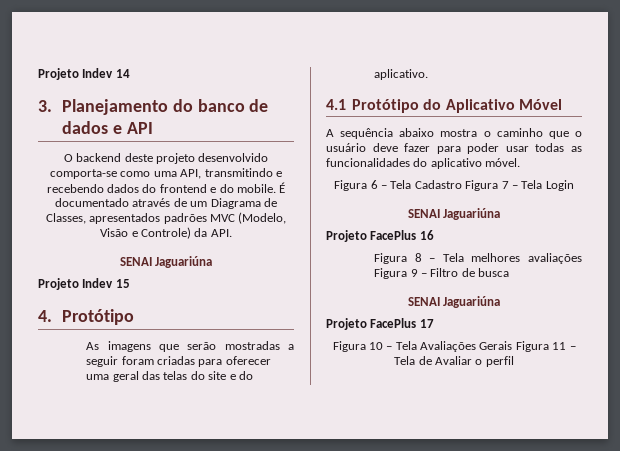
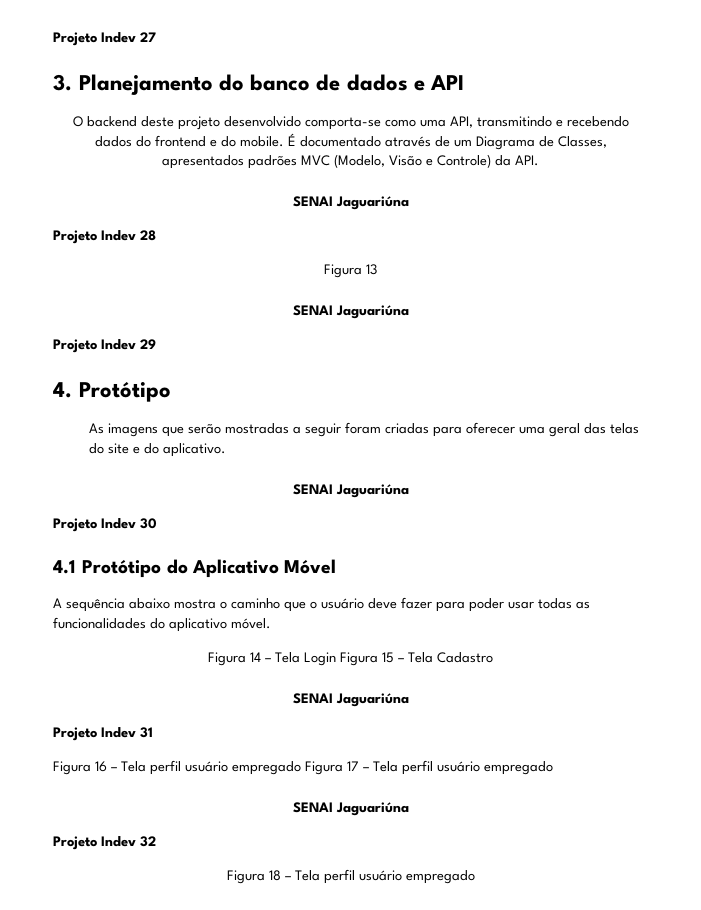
- Projeto Indev 14
+ Projeto Indev 27
- Projeto Indev 15
+ Projeto Indev 28
+ Figura 13
+ SENAI Jaguariúna
+ Projeto Indev 29
  As imagens que serão mostradas a seguir foram criadas para oferecer uma geral das telas do site e do aplicativo.
+ SENAI Jaguariúna
+ Projeto Indev 30
- Figura 6 – Tela Cadastro Figura 7 – Tela Login
+ Figura 14 – Tela Login Figura 15 – Tela Cadastro
  SENAI Jaguariúna
- Projeto FacePlus 16
- Figura 8 – Tela melhores avaliações Figura 9 – Filtro de busca
+ Projeto Indev 31
+ Figura 16 – Tela perfil usuário empregado Figura 17 – Tela perfil usuário empregado
  SENAI Jaguariúna
- Projeto FacePlus 17
- Figura 10 – Tela Avaliações Gerais Figura 11 – Tela de Avaliar o perfil
+ Projeto Indev 32
+ Figura 18 – Tela perfil usuário empregado

